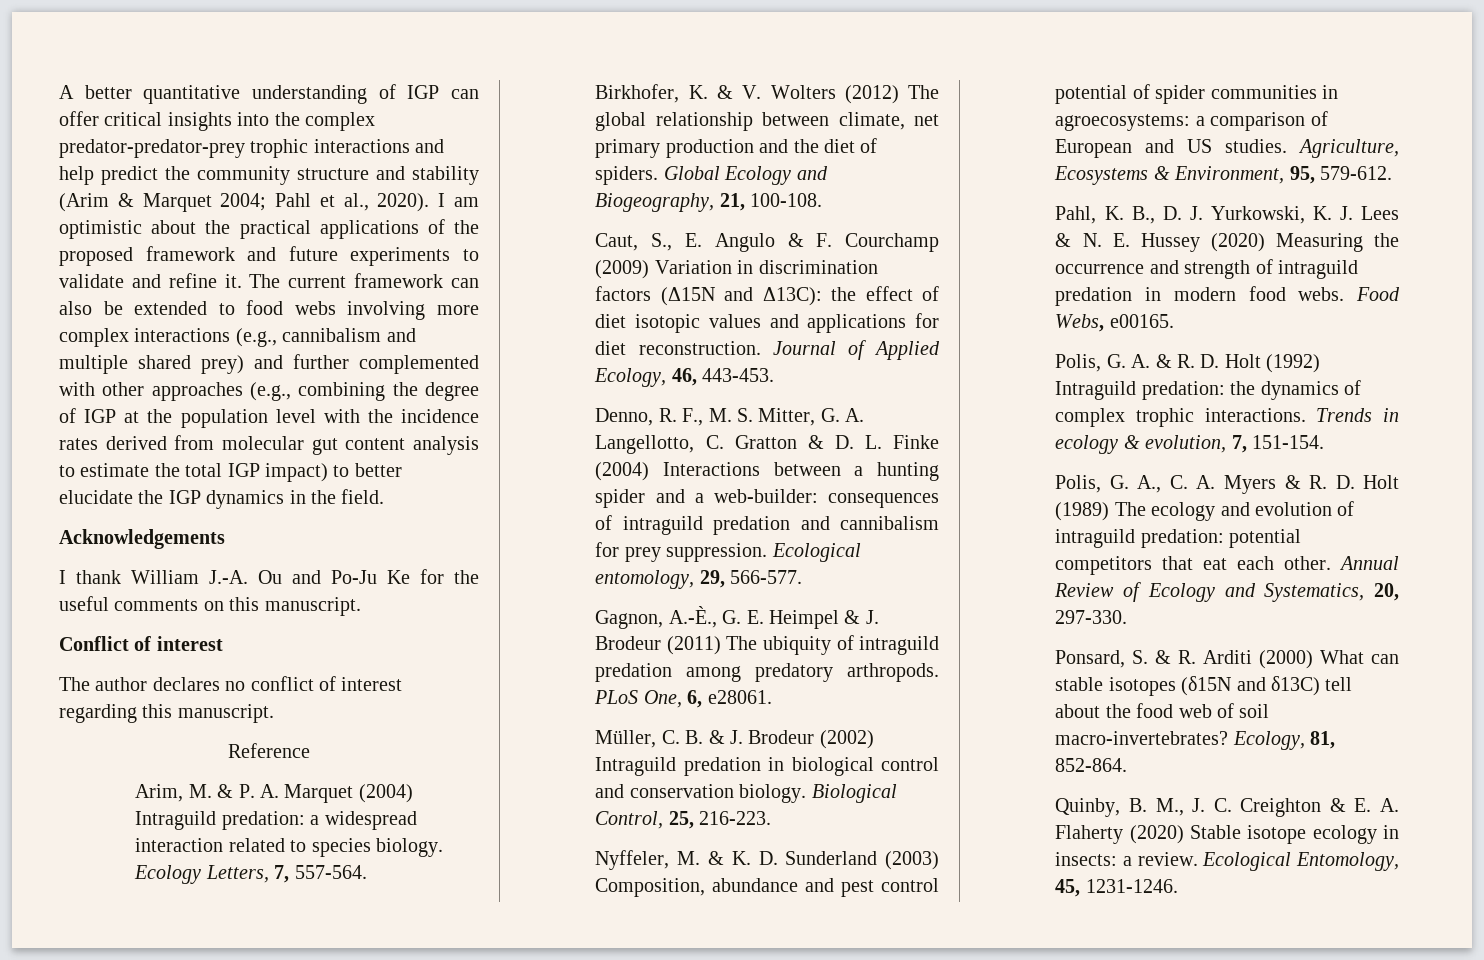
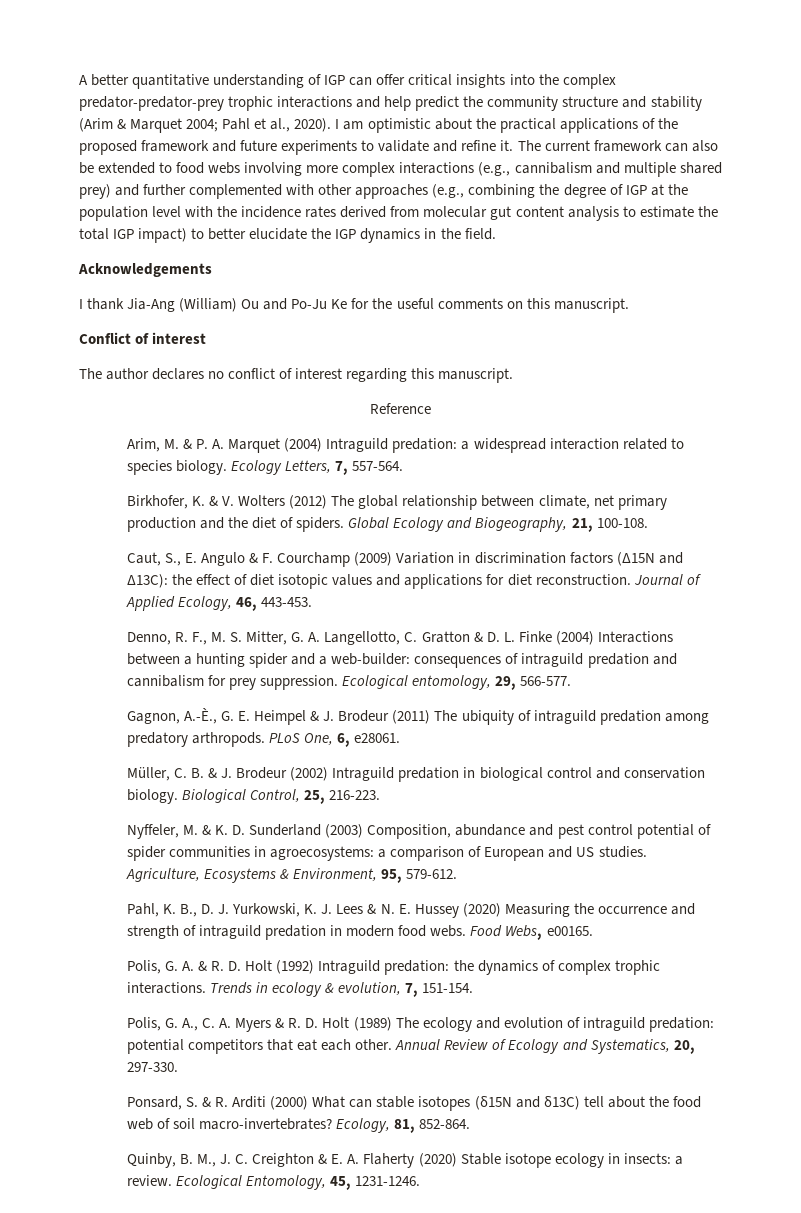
- I thank William J.-A. Ou and Po-Ju Ke for the useful comments on this manuscript.
+ I thank Jia-Ang (William) Ou and Po-Ju Ke for the useful comments on this manuscript.

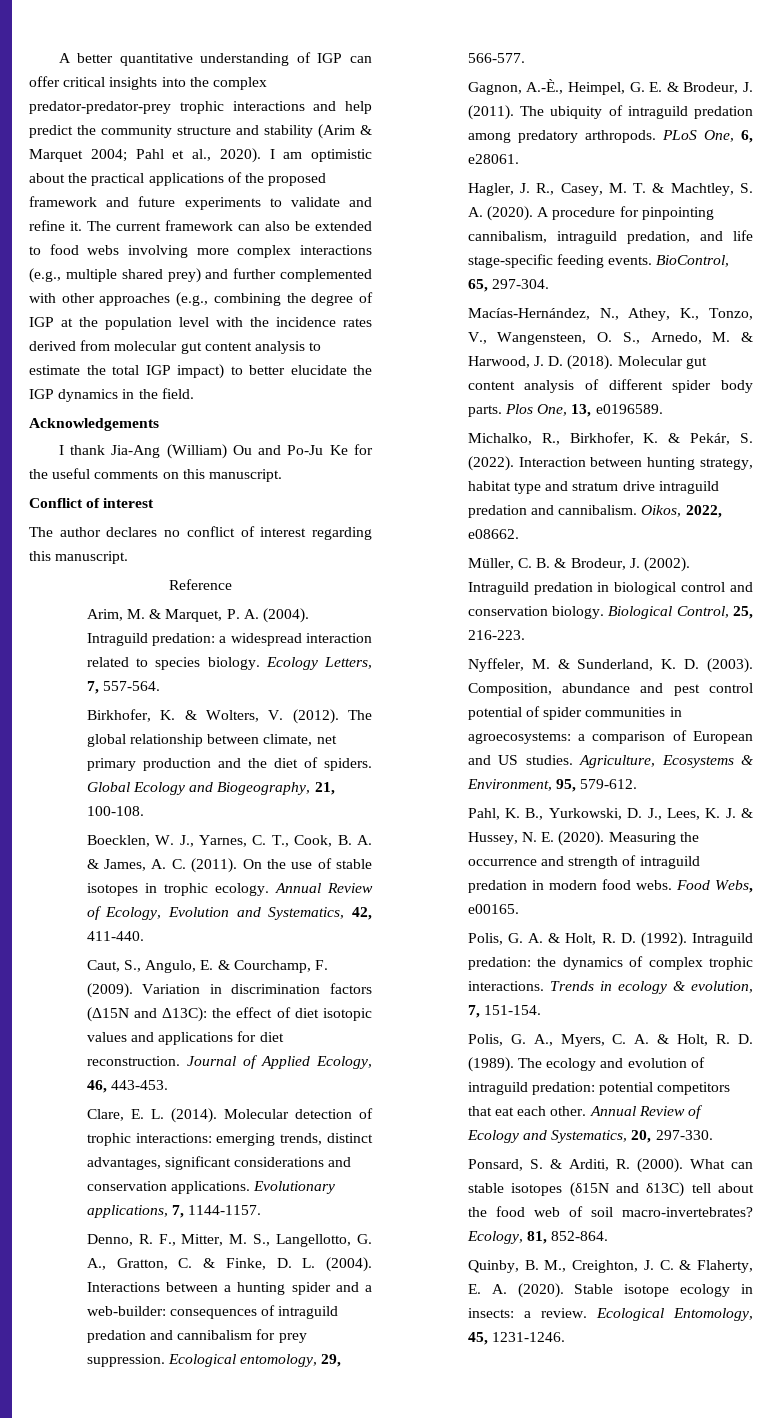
- The current framework can also be extended to food webs involving more complex interactions (e.g., cannibalism and multiple shared prey) and further complemented with other approaches (e.g., combining the degree of IGP at the population level with the incidence rates derived from molecular gut content analysis to estimate the total IGP impact) to better elucidate the IGP dynamics in the field.
+ The current framework can also be extended to food webs involving more complex interactions (e.g., multiple shared prey) and further complemented with other approaches (e.g., combining the degree of IGP at the population level with the incidence rates derived from molecular gut content analysis to estimate the total IGP impact) to better elucidate the IGP dynamics in the field.
- Arim, M. & P. A. Marquet (2004) Intraguild predation: a widespread interaction related to species biology.
+ Arim, M. & Marquet, P. A. (2004). Intraguild predation: a widespread interaction related to species biology.
- Birkhofer, K. & V. Wolters (2012) The global relationship between climate, net primary production and the diet of spiders.
+ Birkhofer, K. & Wolters, V. (2012). The global relationship between climate, net primary production and the diet of spiders.
- Caut, S., E. Angulo & F. Courchamp (2009) Variation in discrimination factors (Δ15N and Δ13C): the effect of diet isotopic values and applications for diet reconstruction.
+ Boecklen, W. J., Yarnes, C. T., Cook, B. A. & James, A. C. (2011). On the use of stable isotopes in trophic ecology. Annual Review of Ecology, Evolution and Systematics, 42, 411-440.
+ Caut, S., Angulo, E. & Courchamp, F. (2009). Variation in discrimination factors (Δ15N and Δ13C): the effect of diet isotopic values and applications for diet reconstruction.
- Denno, R. F., M. S. Mitter, G. A. Langellotto, C. Gratton & D. L. Finke (2004) Interactions between a hunting spider and a web‐builder: consequences of intraguild predation and cannibalism for prey suppression.
+ Clare, E. L. (2014). Molecular detection of trophic interactions: emerging trends, distinct advantages, significant considerations and conservation applications. Evolutionary applications, 7, 1144-1157.
+ Denno, R. F., Mitter, M. S., Langellotto, G. A., Gratton, C. & Finke, D. L. (2004). Interactions between a hunting spider and a web‐builder: consequences of intraguild predation and cannibalism for prey suppression.
- Gagnon, A.-È., G. E. Heimpel & J. Brodeur (2011) The ubiquity of intraguild predation among predatory arthropods.
+ Gagnon, A.-È., Heimpel, G. E. & Brodeur, J. (2011). The ubiquity of intraguild predation among predatory arthropods.
+ Hagler, J. R., Casey, M. T. & Machtley, S. A. (2020). A procedure for pinpointing cannibalism, intraguild predation, and life stage-specific feeding events. BioControl, 65, 297-304.
+ Macías-Hernández, N., Athey, K., Tonzo, V., Wangensteen, O. S., Arnedo, M. & Harwood, J. D. (2018). Molecular gut content analysis of different spider body parts. Plos One, 13, e0196589.
+ Michalko, R., Birkhofer, K. & Pekár, S. (2022). Interaction between hunting strategy, habitat type and stratum drive intraguild predation and cannibalism. Oikos, 2022, e08662.
- Müller, C. B. & J. Brodeur (2002) Intraguild predation in biological control and conservation biology.
+ Müller, C. B. & Brodeur, J. (2002). Intraguild predation in biological control and conservation biology.
- Nyffeler, M. & K. D. Sunderland (2003) Composition, abundance and pest control potential of spider communities in agroecosystems: a comparison of European and US studies.
+ Nyffeler, M. & Sunderland, K. D. (2003). Composition, abundance and pest control potential of spider communities in agroecosystems: a comparison of European and US studies.
- Pahl, K. B., D. J. Yurkowski, K. J. Lees & N. E. Hussey (2020) Measuring the occurrence and strength of intraguild predation in modern food webs.
+ Pahl, K. B., Yurkowski, D. J., Lees, K. J. & Hussey, N. E. (2020). Measuring the occurrence and strength of intraguild predation in modern food webs.
- Polis, G. A. & R. D. Holt (1992) Intraguild predation: the dynamics of complex trophic interactions.
+ Polis, G. A. & Holt, R. D. (1992). Intraguild predation: the dynamics of complex trophic interactions.
- Polis, G. A., C. A. Myers & R. D. Holt (1989) The ecology and evolution of intraguild predation: potential competitors that eat each other.
+ Polis, G. A., Myers, C. A. & Holt, R. D. (1989). The ecology and evolution of intraguild predation: potential competitors that eat each other.
- Ponsard, S. & R. Arditi (2000) What can stable isotopes (δ15N and δ13C) tell about the food web of soil macro‐invertebrates?
+ Ponsard, S. & Arditi, R. (2000). What can stable isotopes (δ15N and δ13C) tell about the food web of soil macro‐invertebrates?
- Quinby, B. M., J. C. Creighton & E. A. Flaherty (2020) Stable isotope ecology in insects: a review.
+ Quinby, B. M., Creighton, J. C. & Flaherty, E. A. (2020). Stable isotope ecology in insects: a review.

